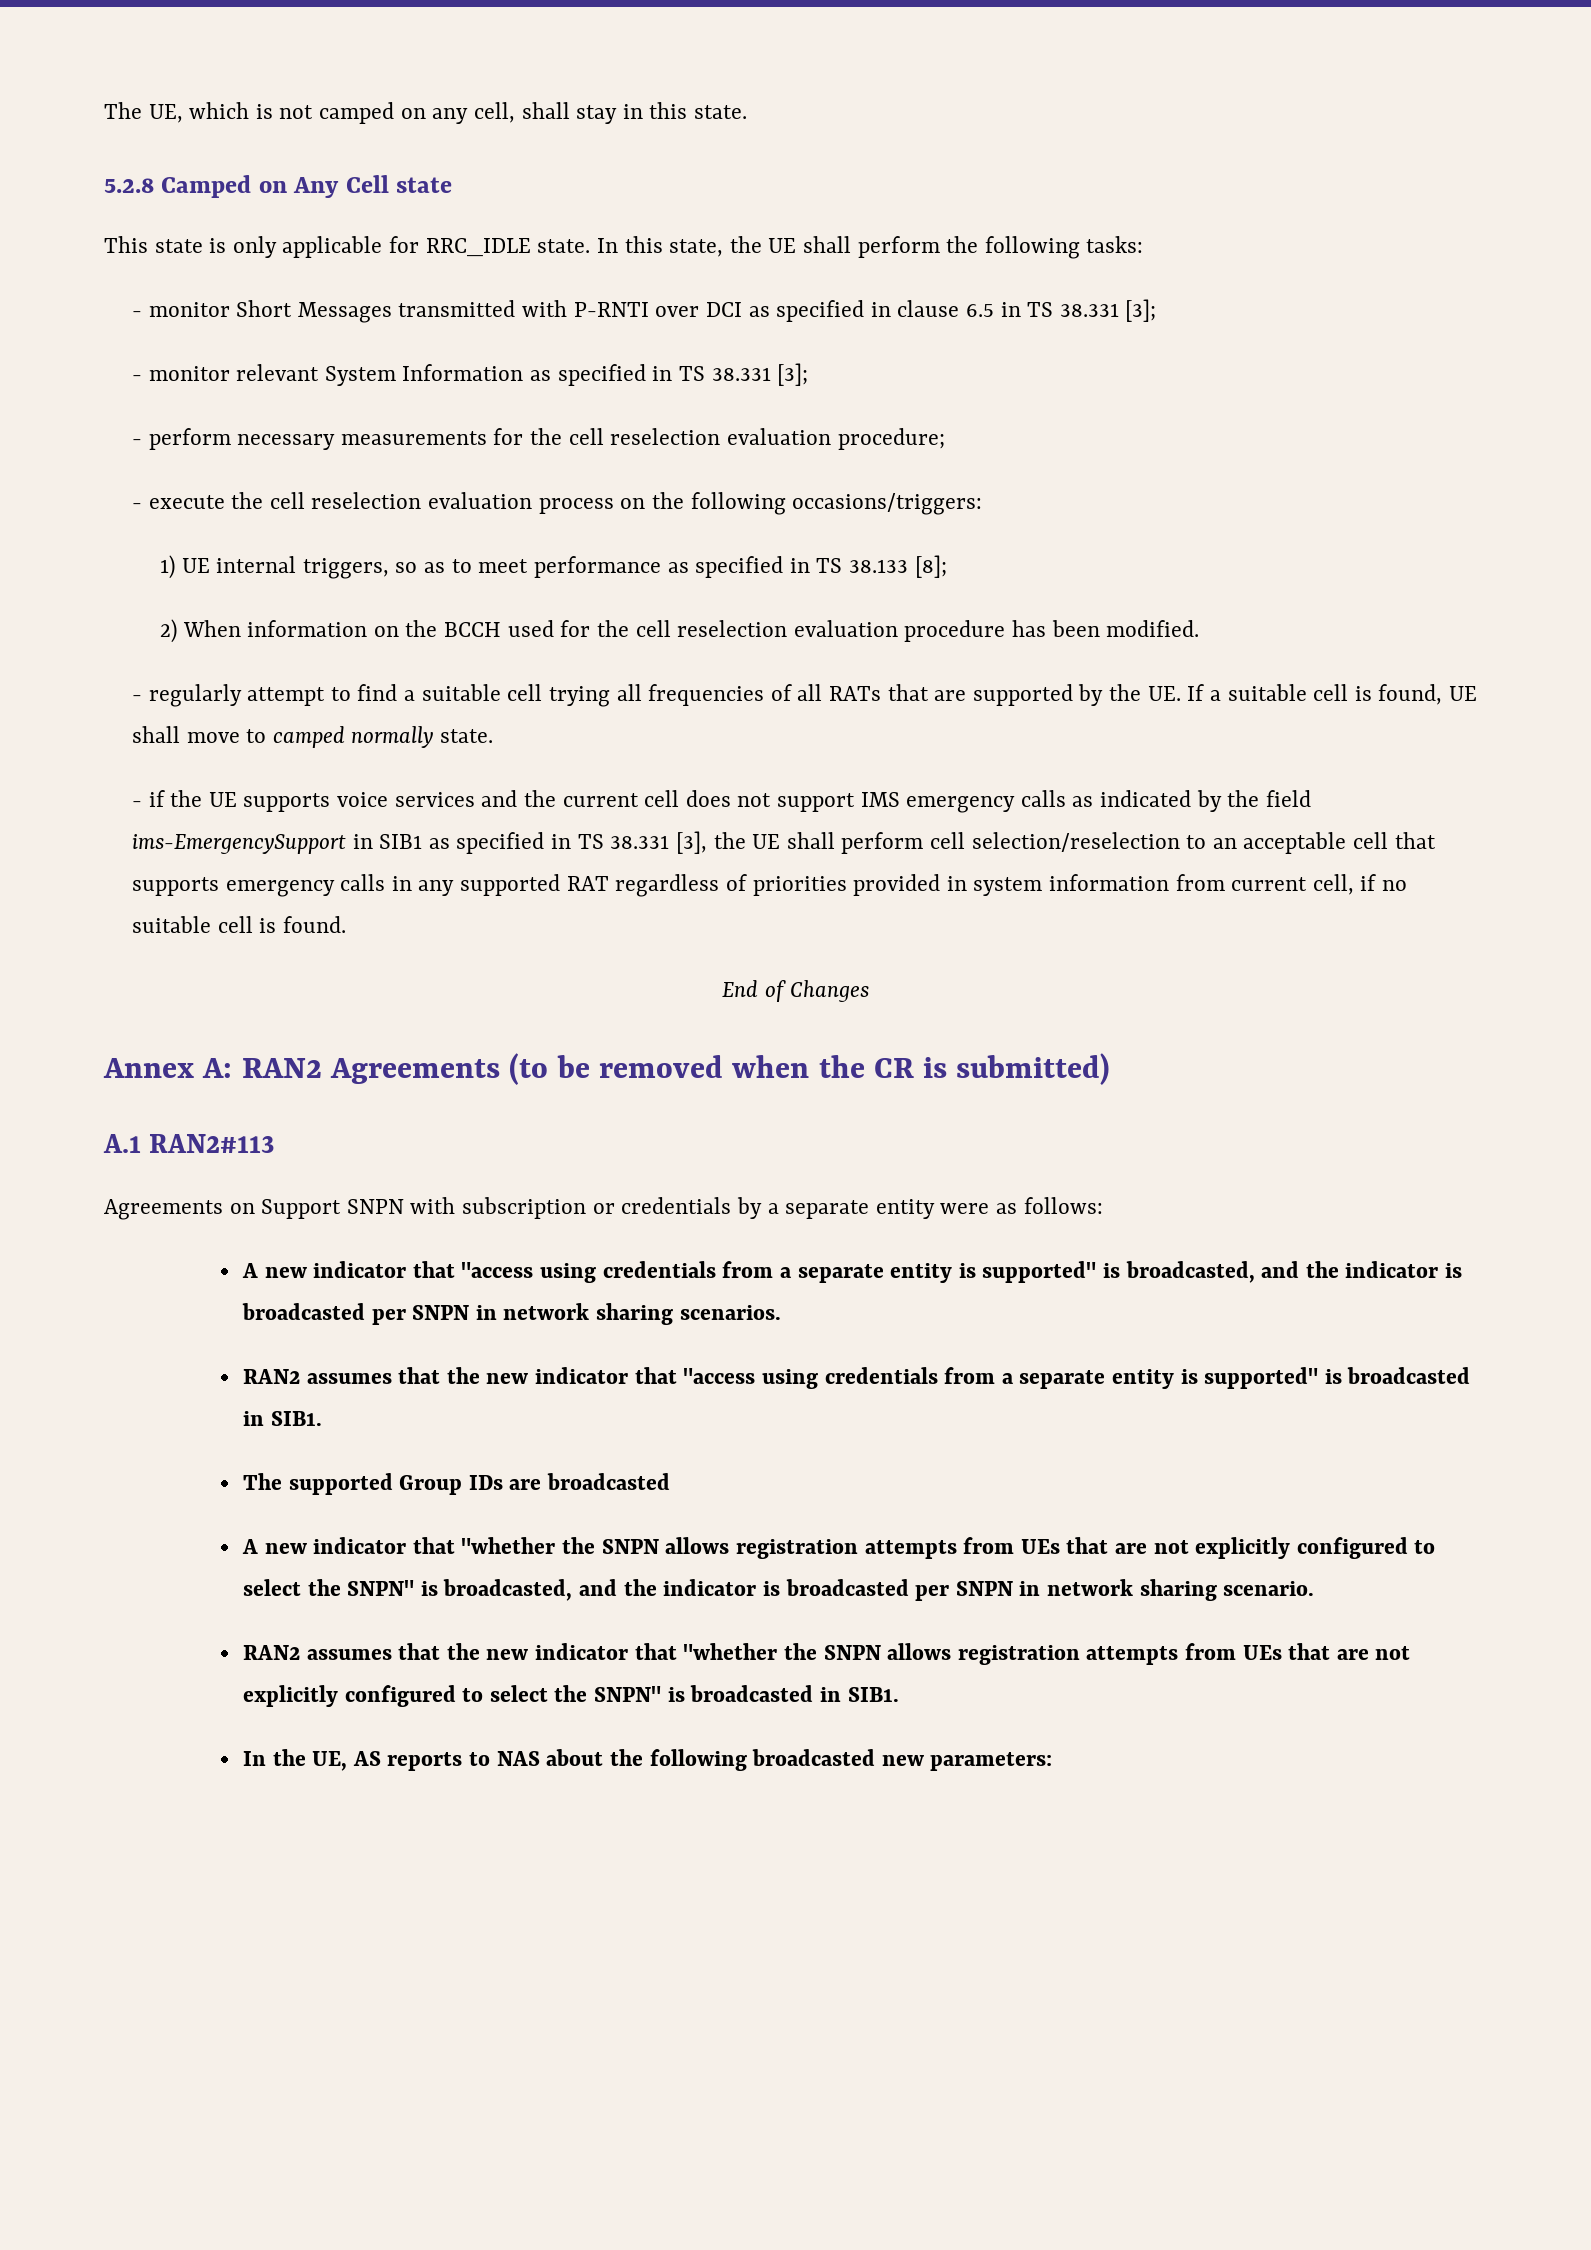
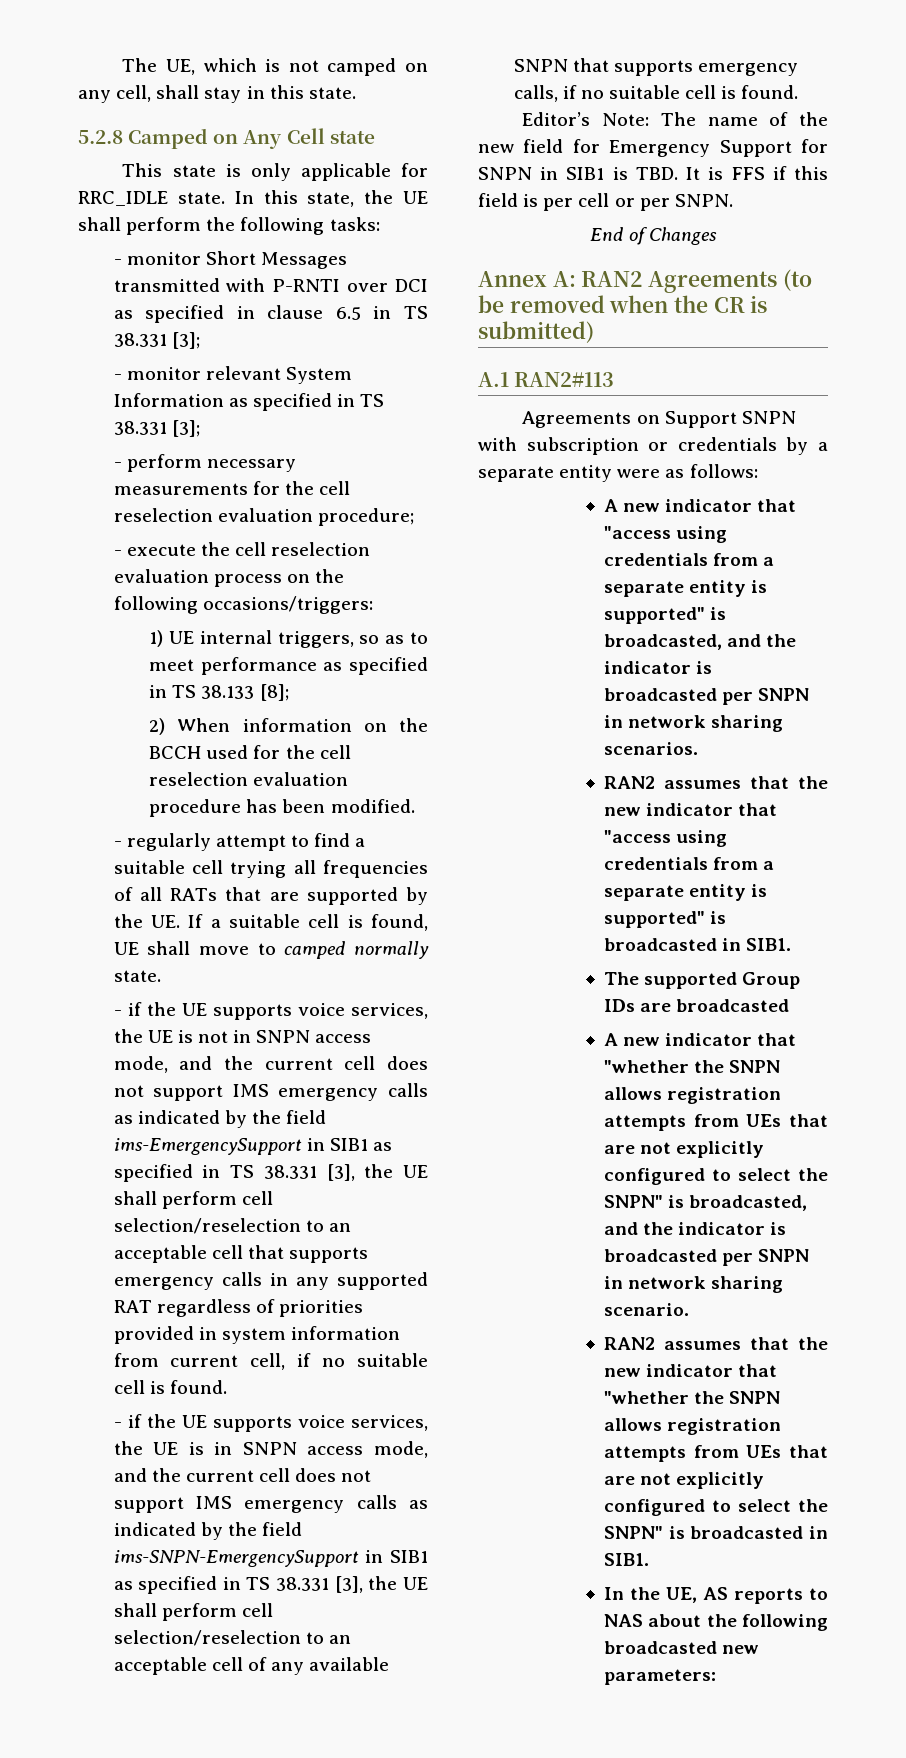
- - if the UE supports voice services and the current cell does not support IMS emergency calls as indicated by the field ims-EmergencySupport in SIB1 as specified in TS 38.331 [3], the UE shall perform cell selection/reselection to an acceptable cell that supports emergency calls in any supported RAT regardless of priorities provided in system information from current cell, if no suitable cell is found.
+ - if the UE supports voice services, the UE is not in SNPN access mode, and the current cell does not support IMS emergency calls as indicated by the field ims-EmergencySupport in SIB1 as specified in TS 38.331 [3], the UE shall perform cell selection/reselection to an acceptable cell that supports emergency calls in any supported RAT regardless of priorities provided in system information from current cell, if no suitable cell is found.
+ - if the UE supports voice services, the UE is in SNPN access mode, and the current cell does not support IMS emergency calls as indicated by the field ims-SNPN-EmergencySupport in SIB1 as specified in TS 38.331 [3], the UE shall perform cell selection/reselection to an acceptable cell of any available SNPN that supports emergency calls, if no suitable cell is found.
+ Editor’s Note: The name of the new field for Emergency Support for SNPN in SIB1 is TBD. It is FFS if this field is per cell or per SNPN.

